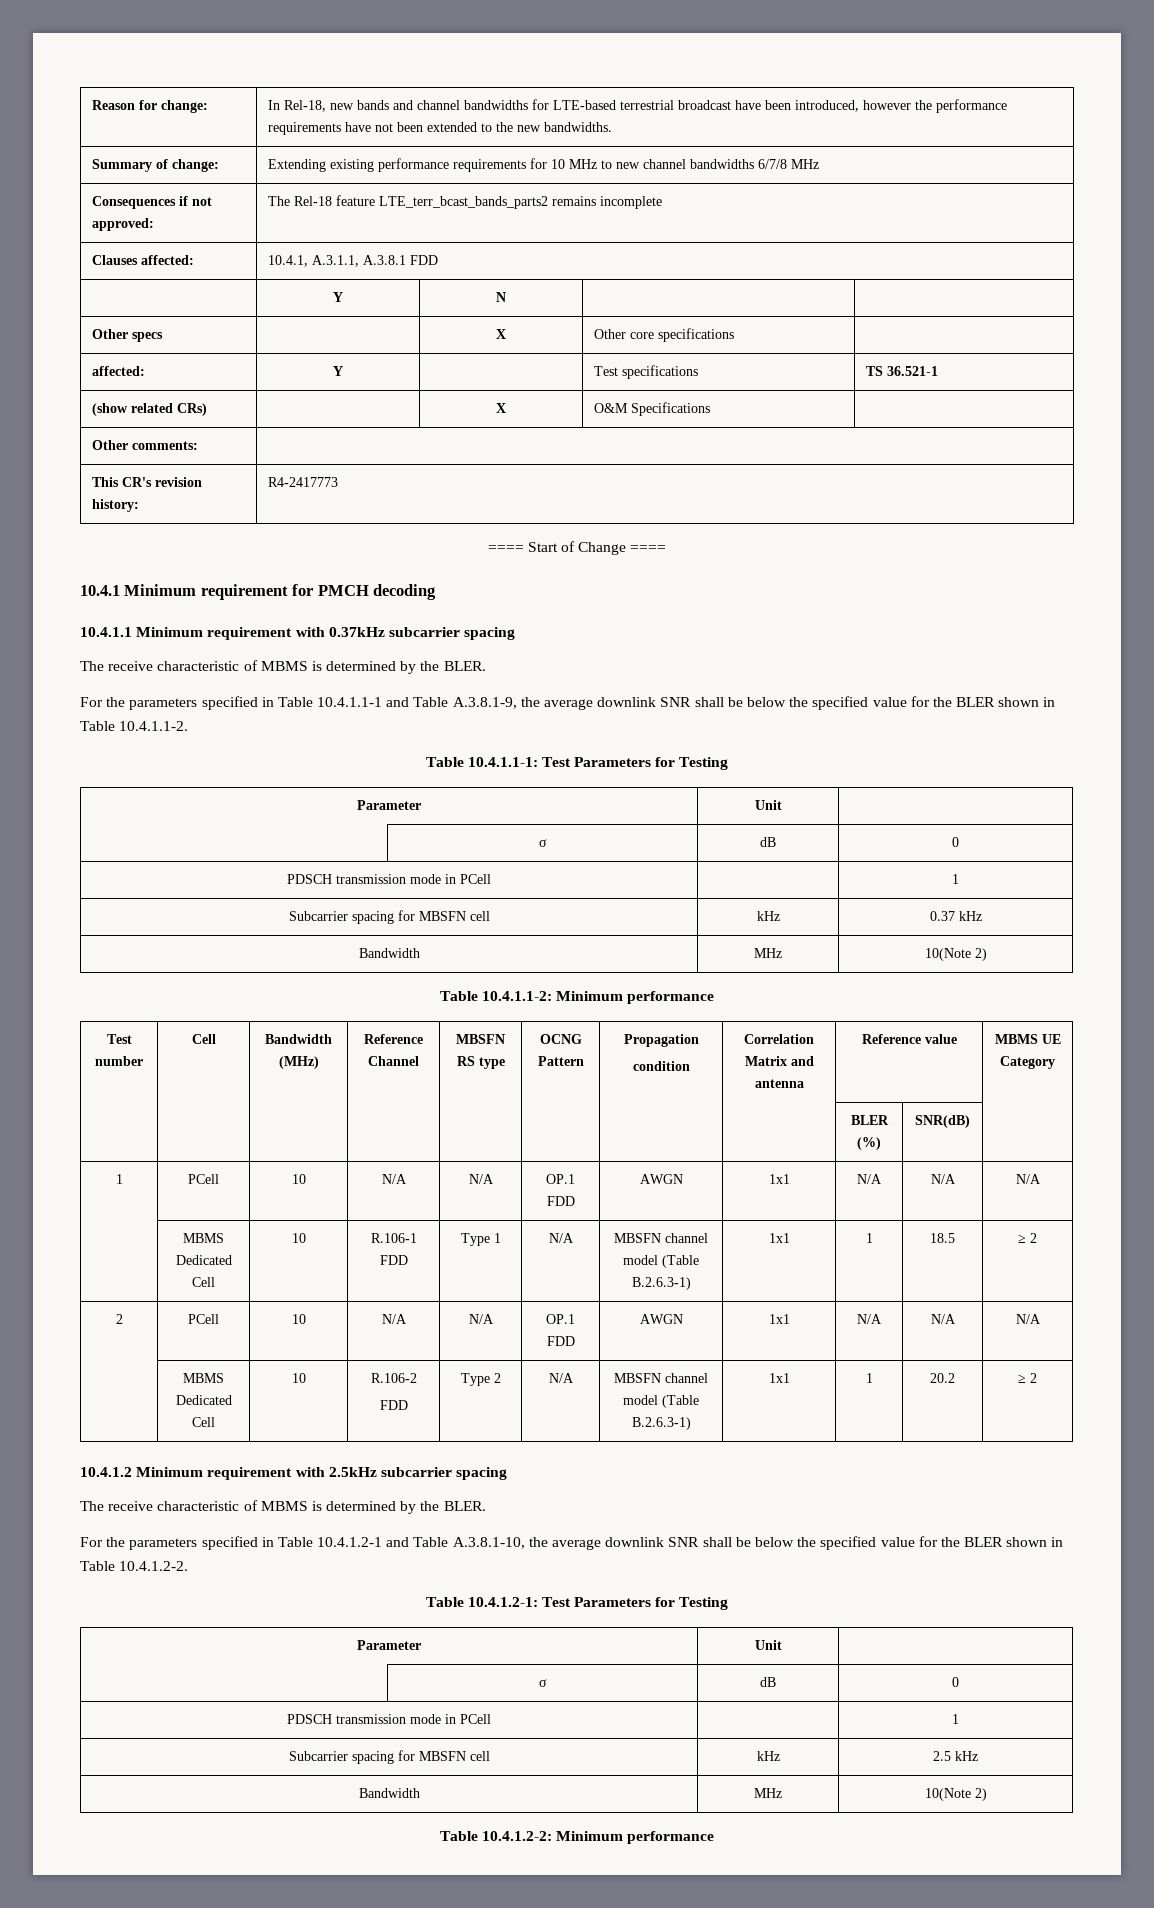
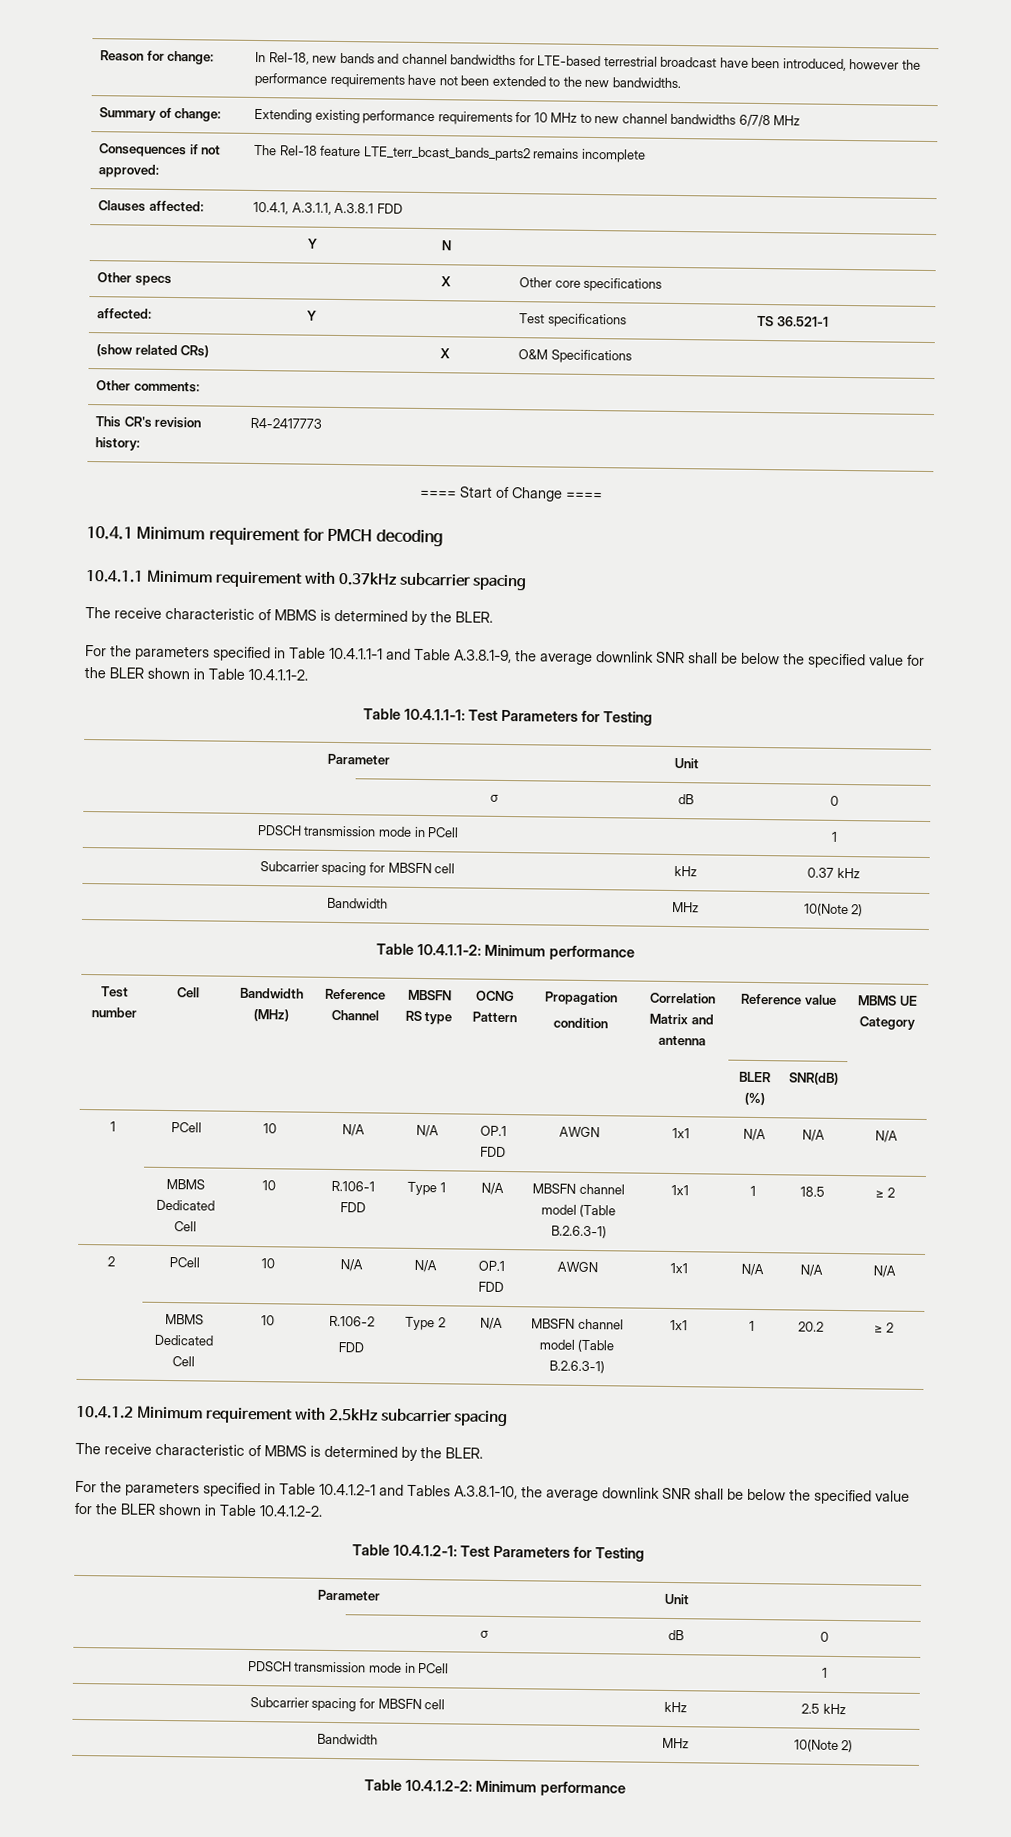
- For the parameters specified in Table 10.4.1.2-1 and Table A.3.8.1-10, the average downlink SNR shall be below the specified value for the BLER shown in Table 10.4.1.2-2.
+ For the parameters specified in Table 10.4.1.2-1 and Tables A.3.8.1-10, the average downlink SNR shall be below the specified value for the BLER shown in Table 10.4.1.2-2.

